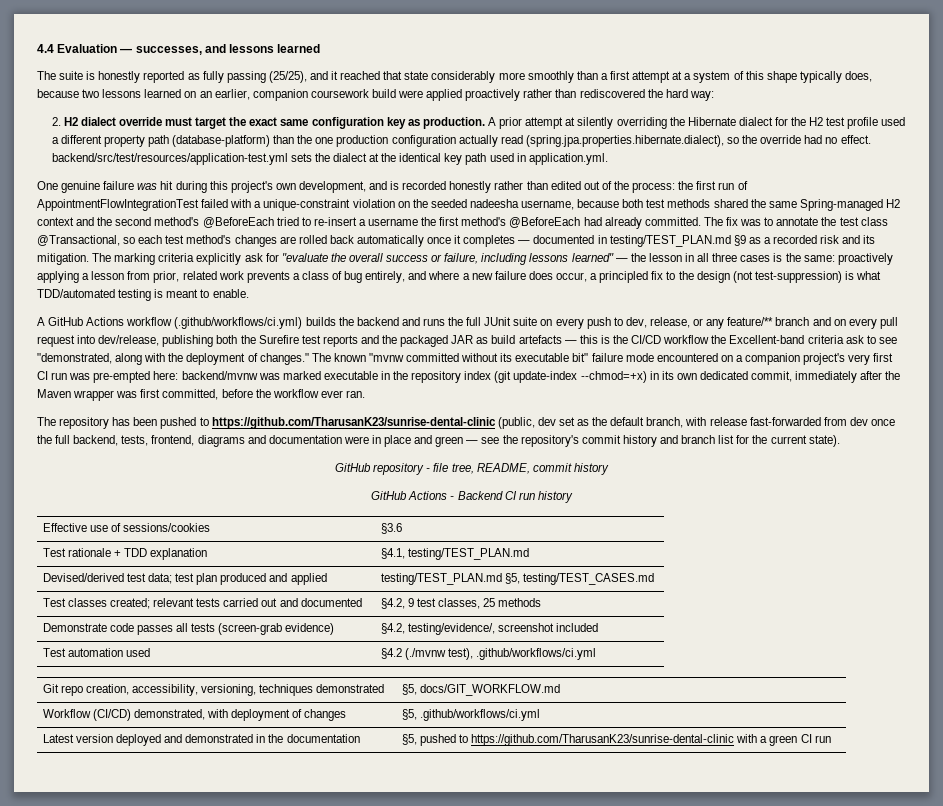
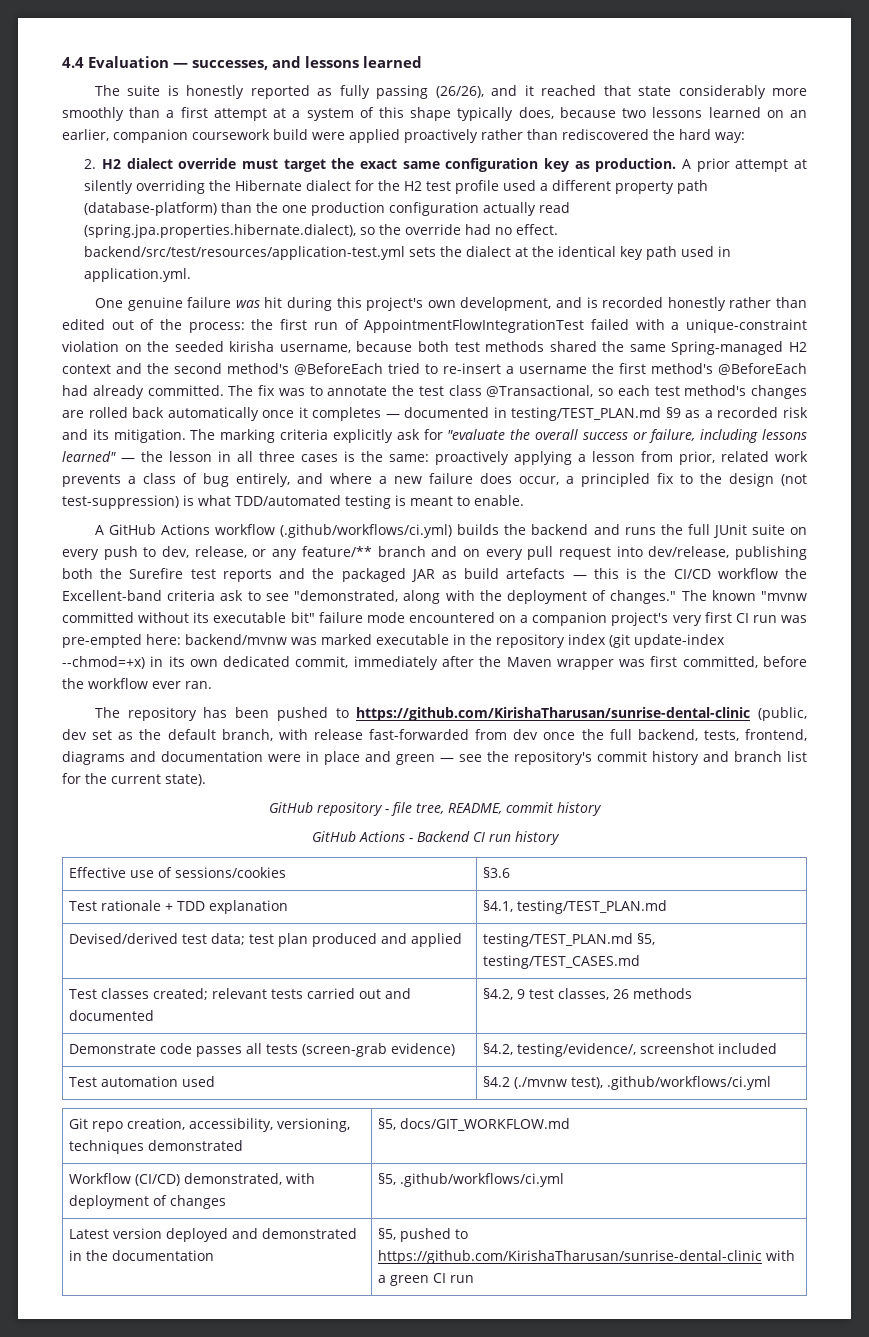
- The suite is honestly reported as fully passing (25/25), and it reached that state considerably more smoothly than a first attempt at a system of this shape typically does, because two lessons learned on an earlier, companion coursework build were applied proactively rather than rediscovered the hard way:
+ The suite is honestly reported as fully passing (26/26), and it reached that state considerably more smoothly than a first attempt at a system of this shape typically does, because two lessons learned on an earlier, companion coursework build were applied proactively rather than rediscovered the hard way:
- the first run of AppointmentFlowIntegrationTest failed with a unique-constraint violation on the seeded nadeesha username, because both test methods shared the same Spring-managed H2 context and the second method's @BeforeEach tried to re-insert a username the first method's @BeforeEach had already committed.
+ the first run of AppointmentFlowIntegrationTest failed with a unique-constraint violation on the seeded kirisha username, because both test methods shared the same Spring-managed H2 context and the second method's @BeforeEach tried to re-insert a username the first method's @BeforeEach had already committed.
- The repository has been pushed to https://github.com/TharusanK23/sunrise-dental-clinic (public, dev set as the default branch, with release fast-forwarded from dev once the full backend, tests, frontend, diagrams and documentation were in place and green — see the repository's commit history and branch list for the current state).
+ The repository has been pushed to https://github.com/KirishaTharusan/sunrise-dental-clinic (public, dev set as the default branch, with release fast-forwarded from dev once the full backend, tests, frontend, diagrams and documentation were in place and green — see the repository's commit history and branch list for the current state).
- Test classes created; relevant tests carried out and documented | §4.2, 9 test classes, 25 methods
+ Test classes created; relevant tests carried out and documented | §4.2, 9 test classes, 26 methods
- Latest version deployed and demonstrated in the documentation | §5, pushed to https://github.com/TharusanK23/sunrise-dental-clinic with a green CI run
+ Latest version deployed and demonstrated in the documentation | §5, pushed to https://github.com/KirishaTharusan/sunrise-dental-clinic with a green CI run

